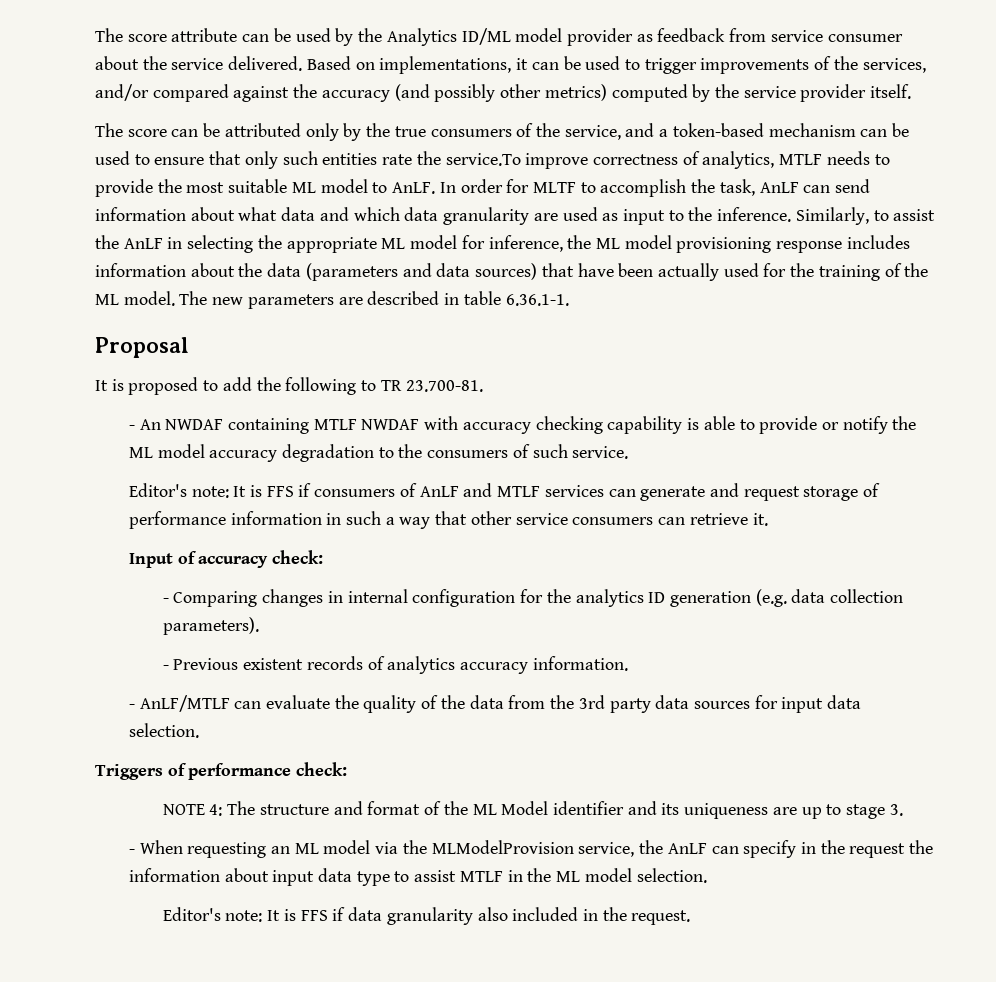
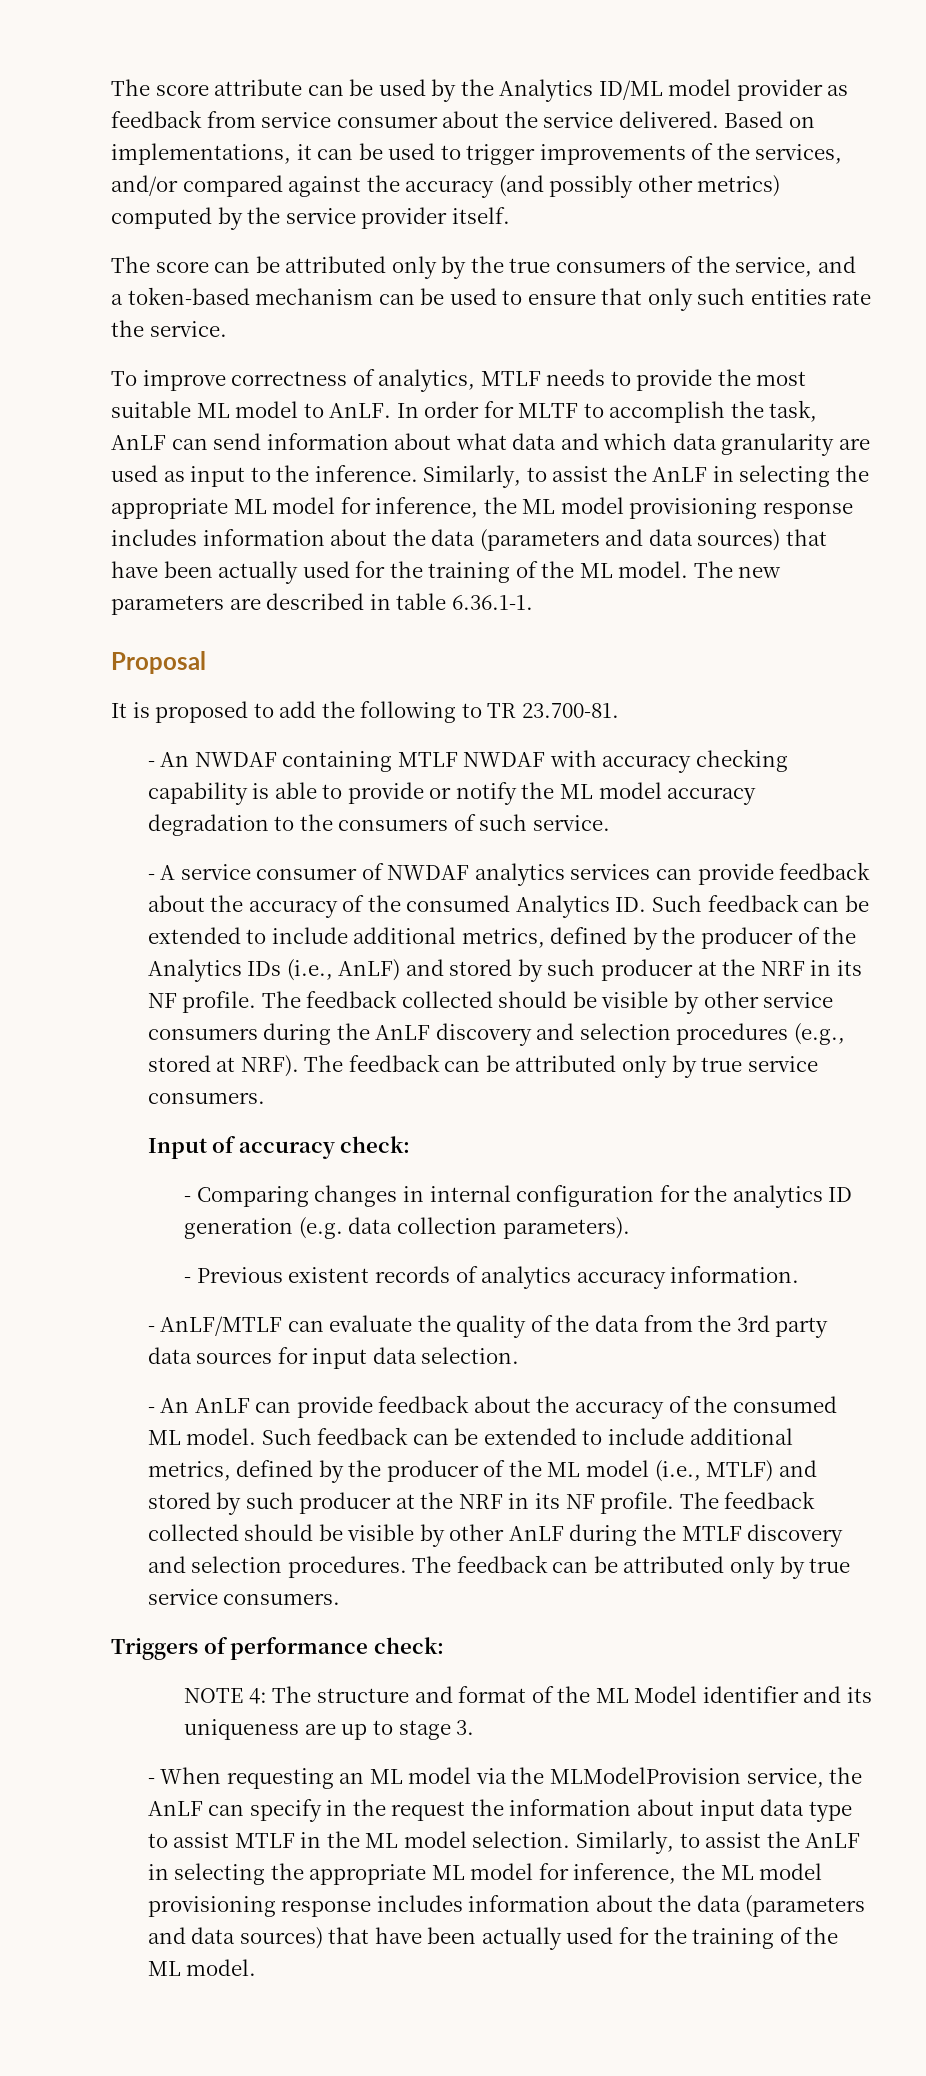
- The score can be attributed only by the true consumers of the service, and a token-based mechanism can be used to ensure that only such entities rate the service.To improve correctness of analytics, MTLF needs to provide the most suitable ML model to AnLF.
+ The score can be attributed only by the true consumers of the service, and a token-based mechanism can be used to ensure that only such entities rate the service.
+ To improve correctness of analytics, MTLF needs to provide the most suitable ML model to AnLF.
- Editor's note: It is FFS if consumers of AnLF and MTLF services can generate and request storage of performance information in such a way that other service consumers can retrieve it.
+ - A service consumer of NWDAF analytics services can provide feedback about the accuracy of the consumed Analytics ID. Such feedback can be extended to include additional metrics, defined by the producer of the Analytics IDs (i.e., AnLF) and stored by such producer at the NRF in its NF profile. The feedback collected should be visible by other service consumers during the AnLF discovery and selection procedures (e.g., stored at NRF). The feedback can be attributed only by true service consumers.
+ - An AnLF can provide feedback about the accuracy of the consumed ML model. Such feedback can be extended to include additional metrics, defined by the producer of the ML model (i.e., MTLF) and stored by such producer at the NRF in its NF profile. The feedback collected should be visible by other AnLF during the MTLF discovery and selection procedures. The feedback can be attributed only by true service consumers.
- - When requesting an ML model via the MLModelProvision service, the AnLF can specify in the request the information about input data type to assist MTLF in the ML model selection.
- Editor's note: It is FFS if data granularity also included in the request.
+ - When requesting an ML model via the MLModelProvision service, the AnLF can specify in the request the information about input data type to assist MTLF in the ML model selection. Similarly, to assist the AnLF in selecting the appropriate ML model for inference, the ML model provisioning response includes information about the data (parameters and data sources) that have been actually used for the training of the ML model.

